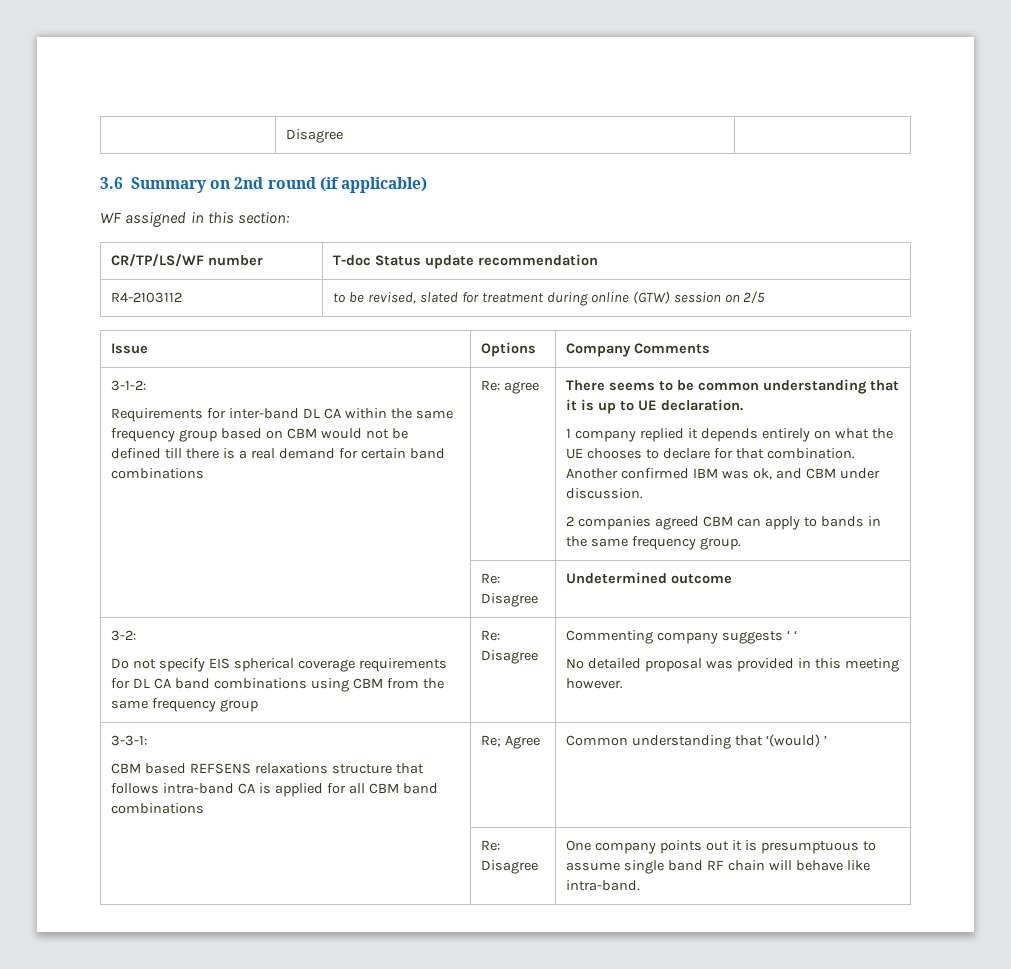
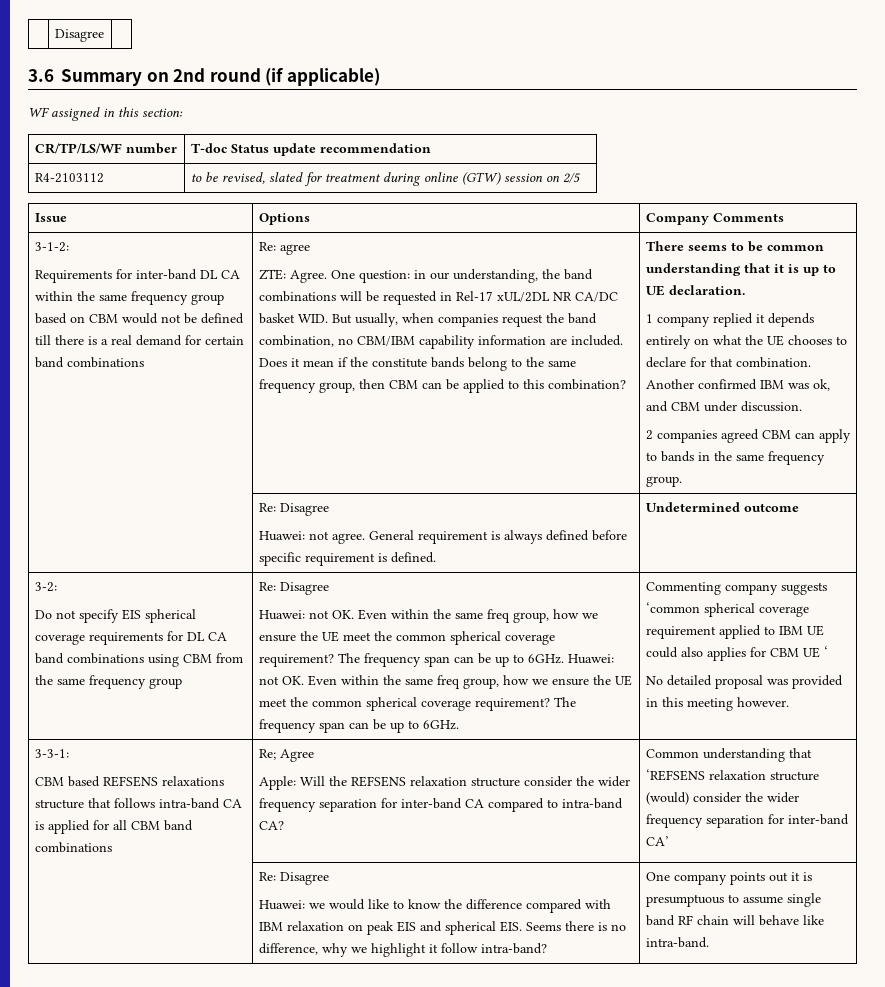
+ ZTE: Agree. One question: in our understanding, the band combinations will be requested in Rel-17 xUL/2DL NR CA/DC basket WID. But usually, when companies request the band combination, no CBM/IBM capability information are included. Does it mean if the constitute bands belong to the same frequency group, then CBM can be applied to this combination?
  2 companies agreed CBM can apply to bands in the same frequency group.
- | Re: Disagree | Undetermined outcome
+ | Re: Disagree
+ Huawei: not agree. General requirement is always defined before specific requirement is defined. | Undetermined outcome
- Commenting company suggests ‘ ‘
+ Huawei: not OK. Even within the same freq group, how we ensure the UE meet the common spherical coverage requirement? The frequency span can be up to 6GHz. Huawei: not OK. Even within the same freq group, how we ensure the UE meet the common spherical coverage requirement? The frequency span can be up to 6GHz. | Commenting company suggests ‘common spherical coverage requirement applied to IBM UE could also applies for CBM UE ‘
- Common understanding that ‘(would) ’
- | Re: Disagree | One company points out it is presumptuous to assume single band RF chain will behave like intra-band.
+ Apple: Will the REFSENS relaxation structure consider the wider frequency separation for inter-band CA compared to intra-band CA? | Common understanding that ‘REFSENS relaxation structure (would) consider the wider frequency separation for inter-band CA’
+ | Re: Disagree
+ Huawei: we would like to know the difference compared with IBM relaxation on peak EIS and spherical EIS. Seems there is no difference, why we highlight it follow intra-band? | One company points out it is presumptuous to assume single band RF chain will behave like intra-band.

